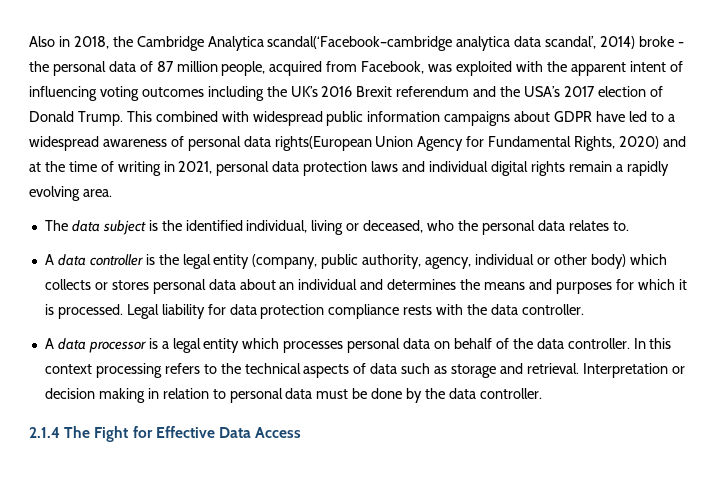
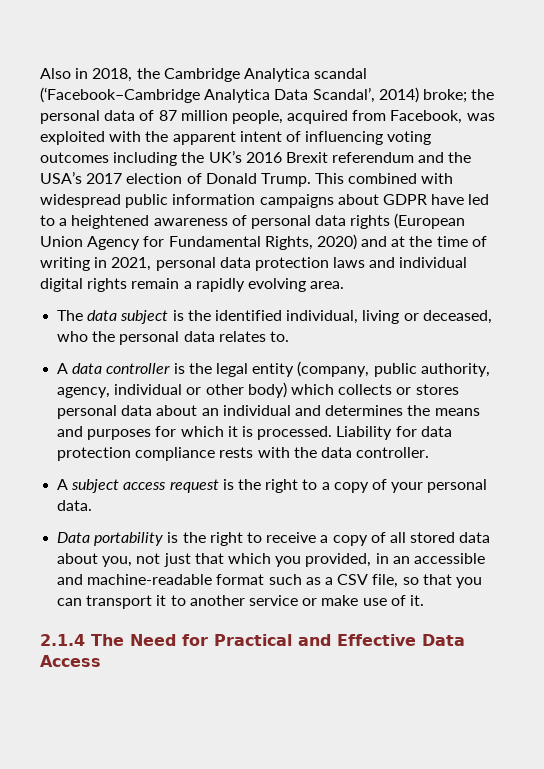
- Also in 2018, the Cambridge Analytica scandal(‘Facebook–cambridge analytica data scandal’, 2014) broke - the personal data of 87 million people, acquired from Facebook, was exploited with the apparent intent of influencing voting outcomes including the UK’s 2016 Brexit referendum and the USA’s 2017 election of Donald Trump.
+ Also in 2018, the Cambridge Analytica scandal (‘Facebook–Cambridge Analytica Data Scandal’, 2014) broke; the personal data of 87 million people, acquired from Facebook, was exploited with the apparent intent of influencing voting outcomes including the UK’s 2016 Brexit referendum and the USA’s 2017 election of Donald Trump.
- This combined with widespread public information campaigns about GDPR have led to a widespread awareness of personal data rights(European Union Agency for Fundamental Rights, 2020) and at the time of writing in 2021, personal data protection laws and individual digital rights remain a rapidly evolving area.
+ This combined with widespread public information campaigns about GDPR have led to a heightened awareness of personal data rights (European Union Agency for Fundamental Rights, 2020) and at the time of writing in 2021, personal data protection laws and individual digital rights remain a rapidly evolving area.
- Legal liability for data protection compliance rests with the data controller.
+ Liability for data protection compliance rests with the data controller.
- A data processor is a legal entity which processes personal data on behalf of the data controller. In this context processing refers to the technical aspects of data such as storage and retrieval. Interpretation or decision making in relation to personal data must be done by the data controller.
- 2.1.4 The Fight for Effective Data Access
+ A subject access request is the right to a copy of your personal data.
+ Data portability is the right to receive a copy of all stored data about you, not just that which you provided, in an accessible and machine-readable format such as a CSV file, so that you can transport it to another service or make use of it.
+ 2.1.4 The Need for Practical and Effective Data Access

